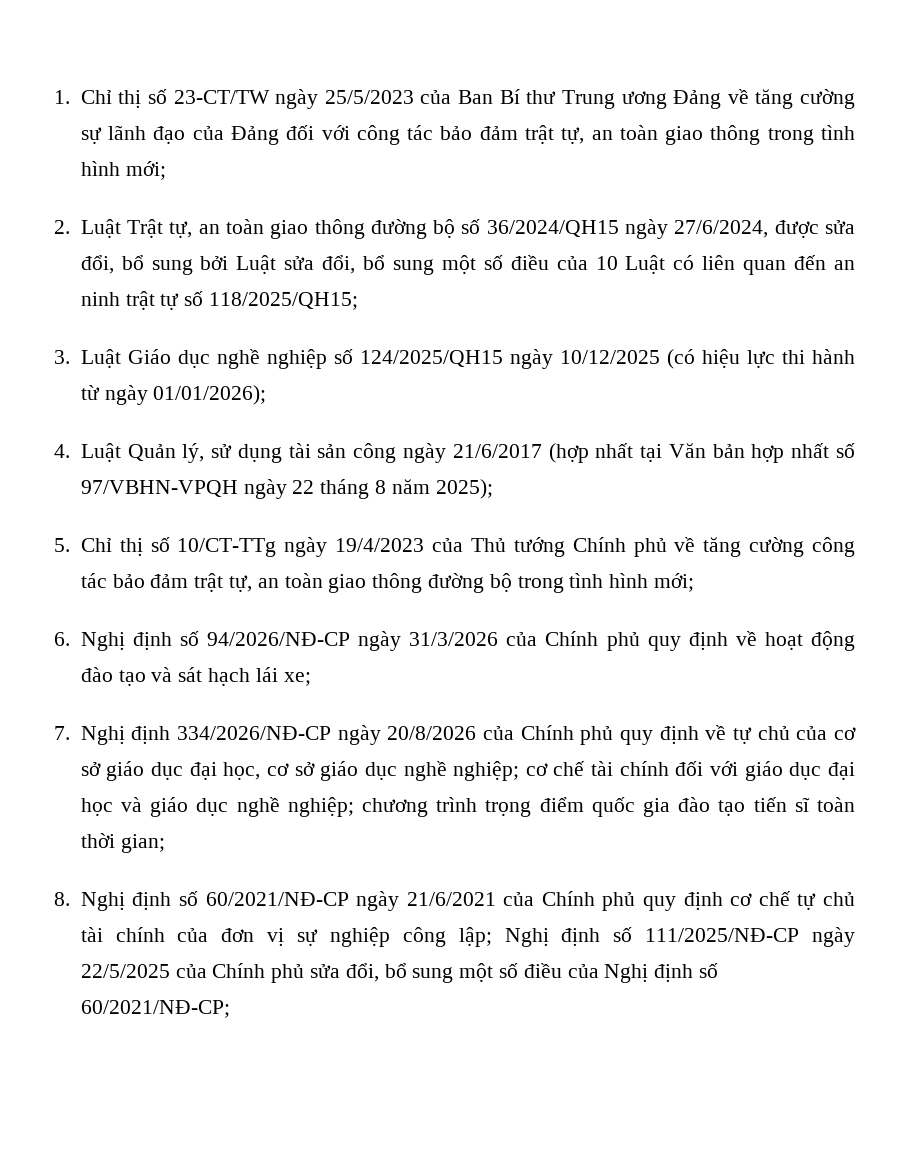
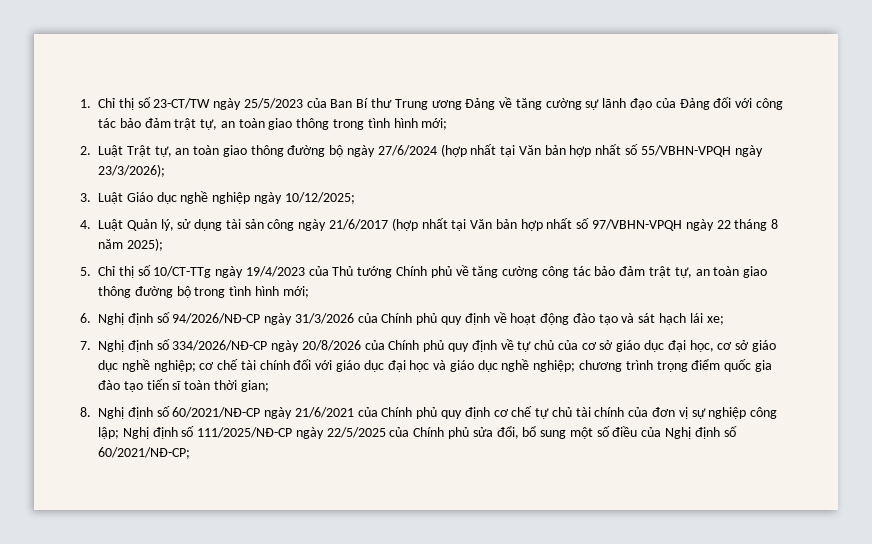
- 2. Luật Trật tự, an toàn giao thông đường bộ số 36/2024/QH15 ngày 27/6/2024, được sửa đổi, bổ sung bởi Luật sửa đổi, bổ sung một số điều của 10 Luật có liên quan đến an ninh trật tự số 118/2025/QH15;
+ 2. Luật Trật tự, an toàn giao thông đường bộ ngày 27/6/2024 (hợp nhất tại Văn bản hợp nhất số 55/VBHN-VPQH ngày 23/3/2026);
- 3. Luật Giáo dục nghề nghiệp số 124/2025/QH15 ngày 10/12/2025 (có hiệu lực thi hành từ ngày 01/01/2026);
+ 3. Luật Giáo dục nghề nghiệp ngày 10/12/2025;
- 7. Nghị định 334/2026/NĐ-CP ngày 20/8/2026 của Chính phủ quy định về tự chủ của cơ sở giáo dục đại học, cơ sở giáo dục nghề nghiệp; cơ chế tài chính đối với giáo dục đại học và giáo dục nghề nghiệp; chương trình trọng điểm quốc gia đào tạo tiến sĩ toàn thời gian;
+ 7. Nghị định số 334/2026/NĐ-CP ngày 20/8/2026 của Chính phủ quy định về tự chủ của cơ sở giáo dục đại học, cơ sở giáo dục nghề nghiệp; cơ chế tài chính đối với giáo dục đại học và giáo dục nghề nghiệp; chương trình trọng điểm quốc gia đào tạo tiến sĩ toàn thời gian;

